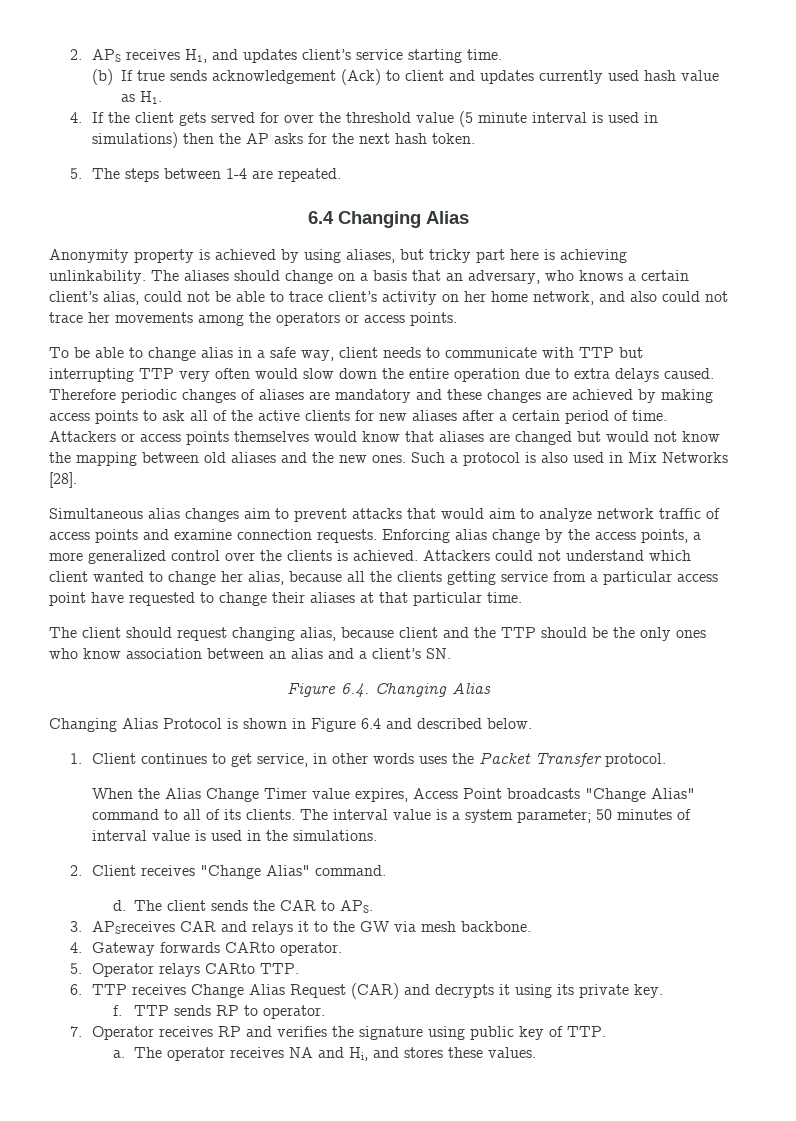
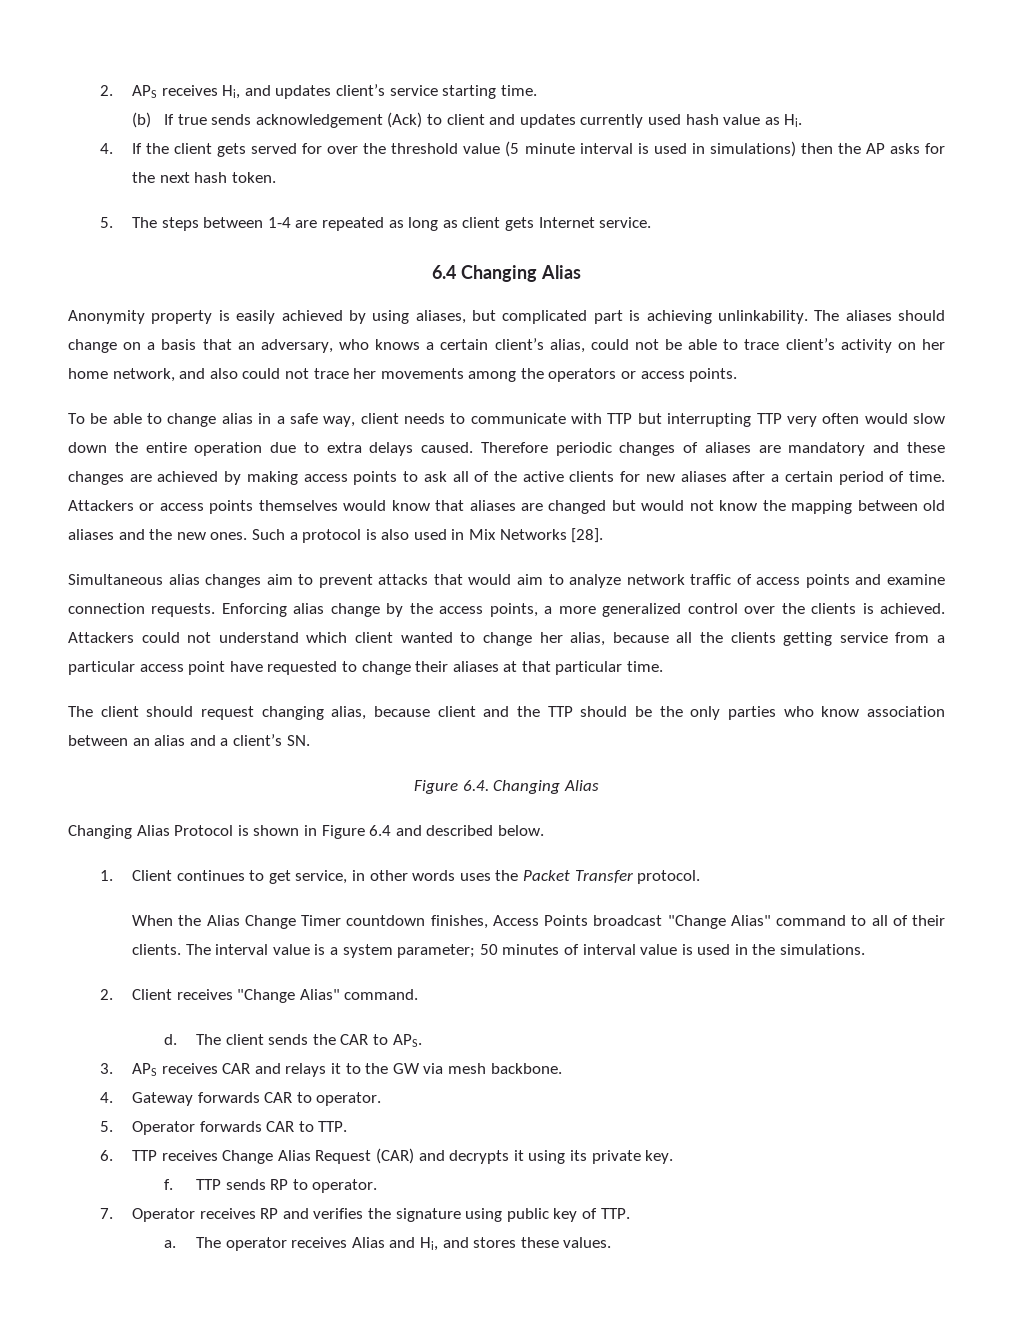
- 2. APS receives H1, and updates client’s service starting time.
+ 2. APS receives Hi, and updates client’s service starting time.
- (b) If true sends acknowledgement (Ack) to client and updates currently used hash value as H1.
+ (b) If true sends acknowledgement (Ack) to client and updates currently used hash value as Hi.
- 5. The steps between 1-4 are repeated.
+ 5. The steps between 1-4 are repeated as long as client gets Internet service.
- Anonymity property is achieved by using aliases, but tricky part here is achieving unlinkability.
+ Anonymity property is easily achieved by using aliases, but complicated part is achieving unlinkability.
- The client should request changing alias, because client and the TTP should be the only ones who know association between an alias and a client’s SN.
+ The client should request changing alias, because client and the TTP should be the only parties who know association between an alias and a client’s SN.
- When the Alias Change Timer value expires, Access Point broadcasts "Change Alias" command to all of its clients.
+ When the Alias Change Timer countdown finishes, Access Points broadcast "Change Alias" command to all of their clients.
- 3. APSreceives CAR and relays it to the GW via mesh backbone.
+ 3. APS receives CAR and relays it to the GW via mesh backbone.
- 4. Gateway forwards CARto operator.
+ 4. Gateway forwards CAR to operator.
- 5. Operator relays CARto TTP.
+ 5. Operator forwards CAR to TTP.
- The operator receives NA and Hi, and stores these values.
+ The operator receives Alias and Hi, and stores these values.

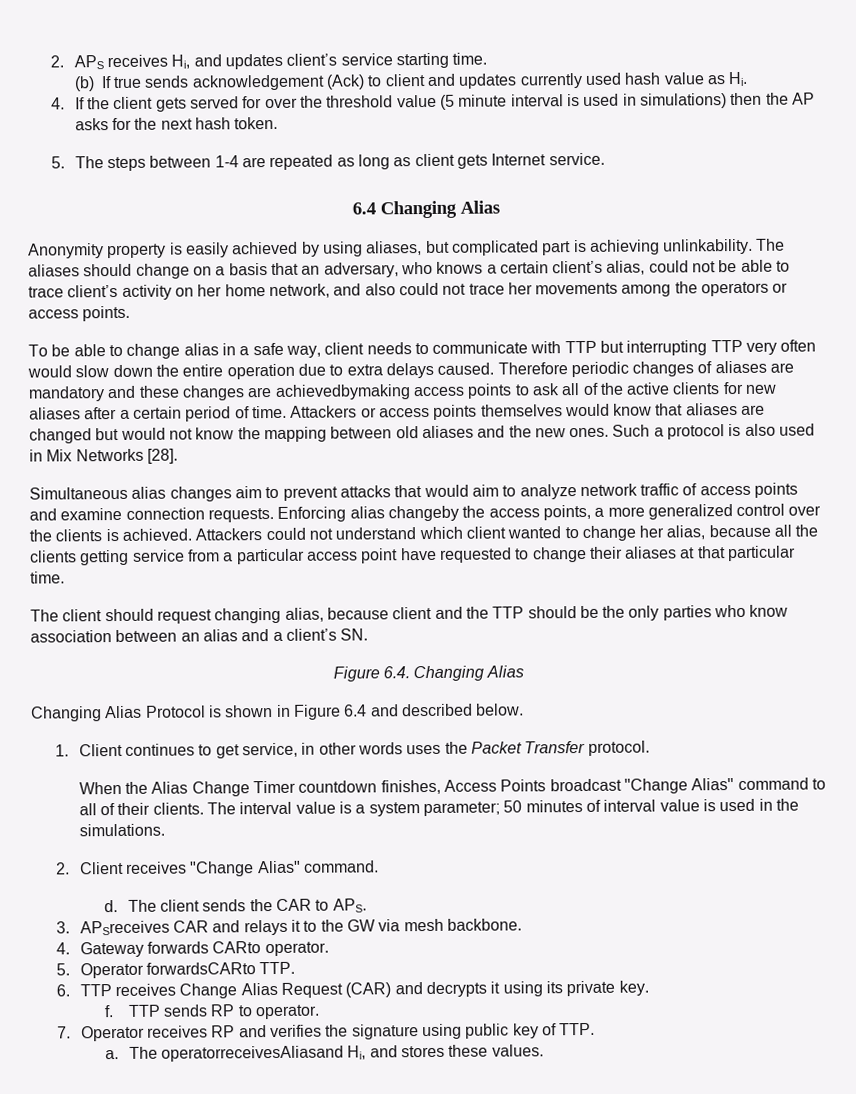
- Therefore periodic changes of aliases are mandatory and these changes are achieved by making access points to ask all of the active clients for new aliases after a certain period of time.
+ Therefore periodic changes of aliases are mandatory and these changes are achievedbymaking access points to ask all of the active clients for new aliases after a certain period of time.
- Enforcing alias change by the access points, a more generalized control over the clients is achieved.
+ Enforcing alias changeby the access points, a more generalized control over the clients is achieved.
- 3. APS receives CAR and relays it to the GW via mesh backbone.
+ 3. APSreceives CAR and relays it to the GW via mesh backbone.
- 4. Gateway forwards CAR to operator.
+ 4. Gateway forwards CARto operator.
- 5. Operator forwards CAR to TTP.
+ 5. Operator forwardsCARto TTP.
- The operator receives Alias and Hi, and stores these values.
+ The operatorreceivesAliasand Hi, and stores these values.

